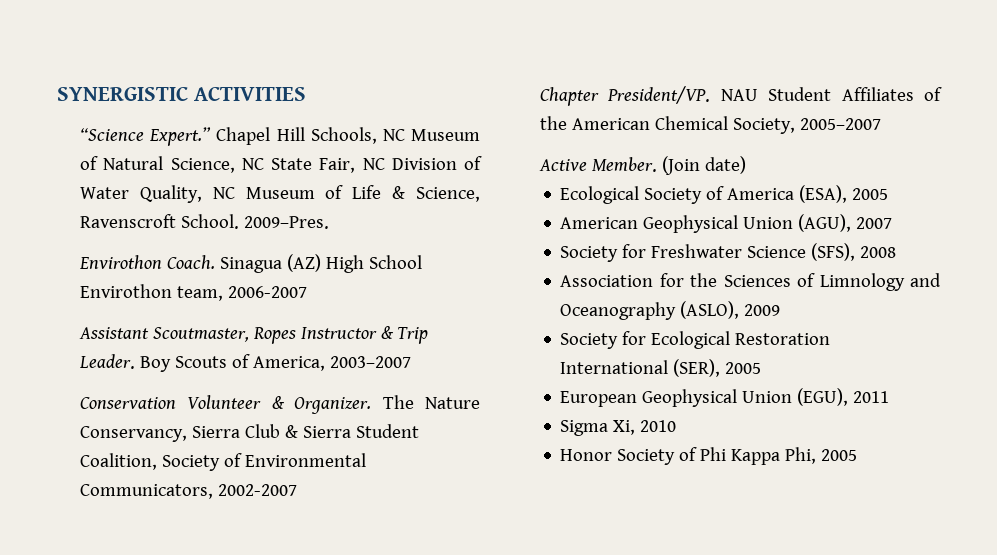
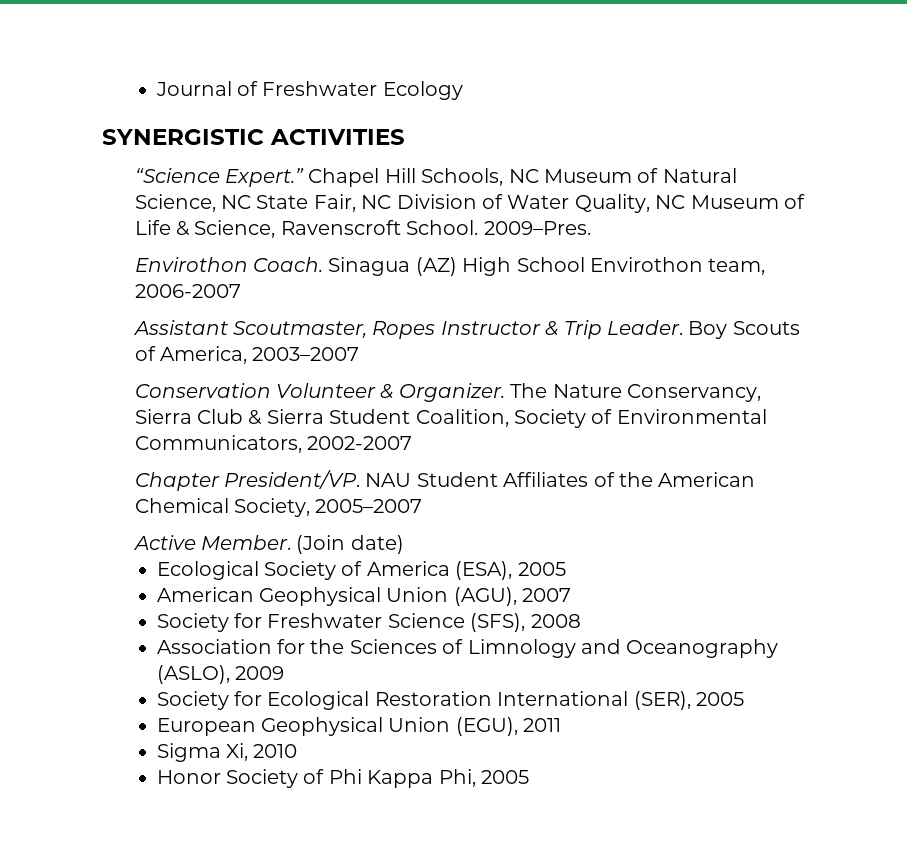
+ Journal of Freshwater Ecology

